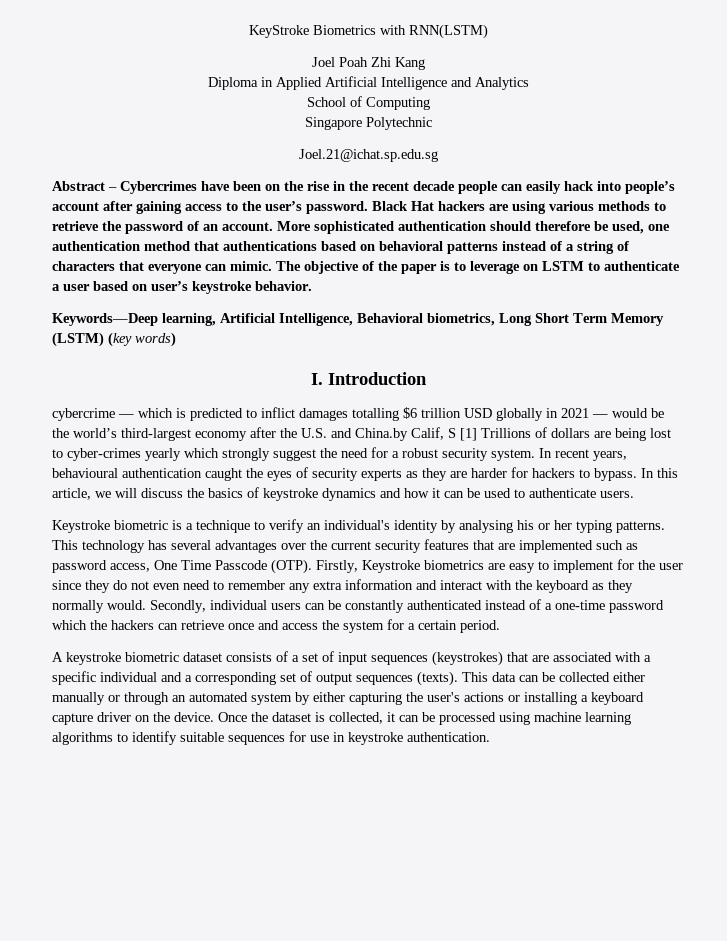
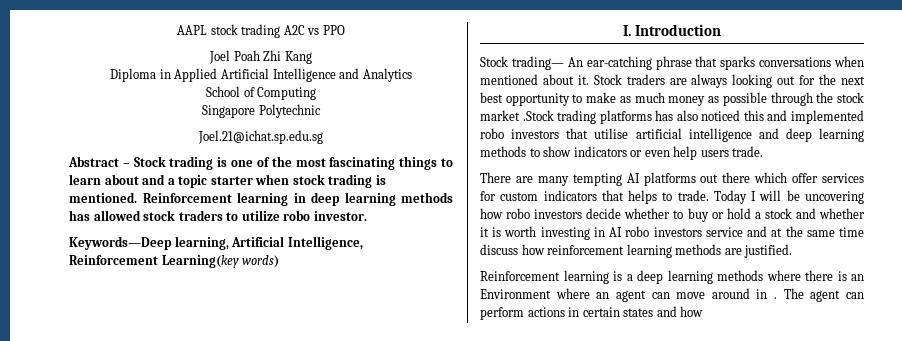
- KeyStroke Biometrics with RNN(LSTM)
+ AAPL stock trading A2C vs PPO
- Abstract – Cybercrimes have been on the rise in the recent decade people can easily hack into people’s account after gaining access to the user’s password. Black Hat hackers are using various methods to retrieve the password of an account. More sophisticated authentication should therefore be used, one authentication method that authentications based on behavioral patterns instead of a string of characters that everyone can mimic. The objective of the paper is to leverage on LSTM to authenticate a user based on user’s keystroke behavior.
- Keywords—Deep learning, Artificial Intelligence, Behavioral biometrics, Long Short Term Memory (LSTM) (key words)
+ Abstract – Stock trading is one of the most fascinating things to learn about and a topic starter when stock trading is mentioned. Reinforcement learning in deep learning methods has allowed stock traders to utilize robo investor.
+ Keywords—Deep learning, Artificial Intelligence, Reinforcement Learning(key words)
  I. Introduction
- cybercrime — which is predicted to inflict damages totalling $6 trillion USD globally in 2021 — would be the world’s third-largest economy after the U.S. and China.by Calif, S [1] Trillions of dollars are being lost to cyber-crimes yearly which strongly suggest the need for a robust security system. In recent years, behavioural authentication caught the eyes of security experts as they are harder for hackers to bypass. In this article, we will discuss the basics of keystroke dynamics and how it can be used to authenticate users.
- Keystroke biometric is a technique to verify an individual's identity by analysing his or her typing patterns. This technology has several advantages over the current security features that are implemented such as password access, One Time Passcode (OTP). Firstly, Keystroke biometrics are easy to implement for the user since they do not even need to remember any extra information and interact with the keyboard as they normally would. Secondly, individual users can be constantly authenticated instead of a one-time password which the hackers can retrieve once and access the system for a certain period.
- A keystroke biometric dataset consists of a set of input sequences (keystrokes) that are associated with a specific individual and a corresponding set of output sequences (texts). This data can be collected either manually or through an automated system by either capturing the user's actions or installing a keyboard capture driver on the device. Once the dataset is collected, it can be processed using machine learning algorithms to identify suitable sequences for use in keystroke authentication.
+ Stock trading— An ear-catching phrase that sparks conversations when mentioned about it. Stock traders are always looking out for the next best opportunity to make as much money as possible through the stock market .Stock trading platforms has also noticed this and implemented robo investors that utilise artificial intelligence and deep learning methods to show indicators or even help users trade.
+ There are many tempting AI platforms out there which offer services for custom indicators that helps to trade. Today I will be uncovering how robo investors decide whether to buy or hold a stock and whether it is worth investing in AI robo investors service and at the same time discuss how reinforcement learning methods are justified.
+ Reinforcement learning is a deep learning methods where there is an Environment where an agent can move around in . The agent can perform actions in certain states and how

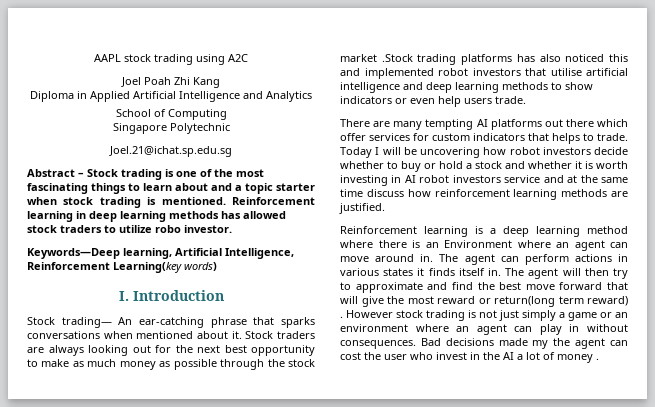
- AAPL stock trading A2C vs PPO
+ AAPL stock trading using A2C
- Stock traders are always looking out for the next best opportunity to make as much money as possible through the stock market .Stock trading platforms has also noticed this and implemented robo investors that utilise artificial intelligence and deep learning methods to show indicators or even help users trade.
+ Stock traders are always looking out for the next best opportunity to make as much money as possible through the stock market .Stock trading platforms has also noticed this and implemented robot investors that utilise artificial intelligence and deep learning methods to show indicators or even help users trade.
- Today I will be uncovering how robo investors decide whether to buy or hold a stock and whether it is worth investing in AI robo investors service and at the same time discuss how reinforcement learning methods are justified.
+ Today I will be uncovering how robot investors decide whether to buy or hold a stock and whether it is worth investing in AI robot investors service and at the same time discuss how reinforcement learning methods are justified.
- Reinforcement learning is a deep learning methods where there is an Environment where an agent can move around in .
+ Reinforcement learning is a deep learning method where there is an Environment where an agent can move around in.
- The agent can perform actions in certain states and how
+ The agent can perform actions in various states it finds itself in. The agent will then try to approximate and find the best move forward that will give the most reward or return(long term reward) . However stock trading is not just simply a game or an environment where an agent can play in without consequences. Bad decisions made my the agent can cost the user who invest in the AI a lot of money .

